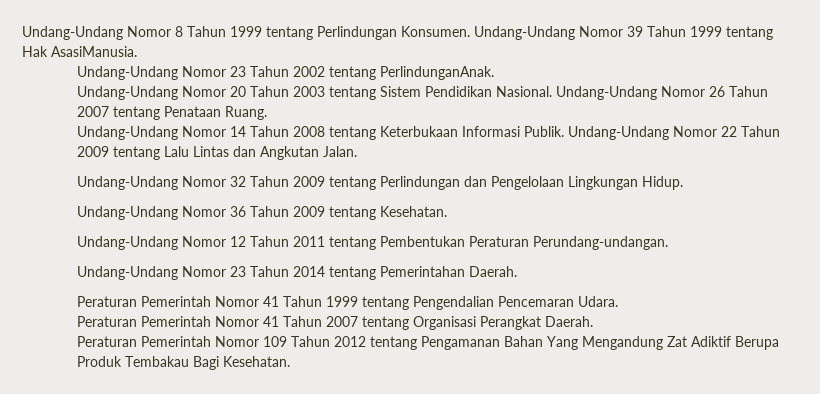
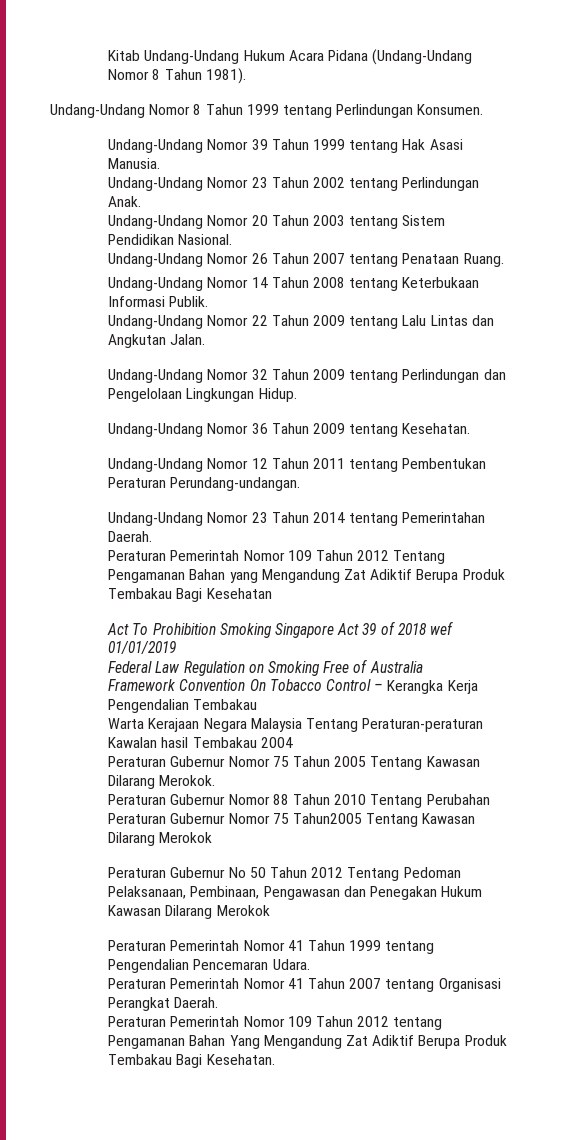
+ Kitab Undang-Undang Hukum Acara Pidana (Undang-Undang Nomor 8 Tahun 1981).
- Undang-Undang Nomor 8 Tahun 1999 tentang Perlindungan Konsumen. Undang-Undang Nomor 39 Tahun 1999 tentang Hak AsasiManusia.
+ Undang-Undang Nomor 8 Tahun 1999 tentang Perlindungan Konsumen.
+ Undang-Undang Nomor 39 Tahun 1999 tentang Hak Asasi Manusia.
- Undang-Undang Nomor 23 Tahun 2002 tentang PerlindunganAnak.
+ Undang-Undang Nomor 23 Tahun 2002 tentang Perlindungan Anak.
- Undang-Undang Nomor 20 Tahun 2003 tentang Sistem Pendidikan Nasional. Undang-Undang Nomor 26 Tahun 2007 tentang Penataan Ruang.
+ Undang-Undang Nomor 20 Tahun 2003 tentang Sistem Pendidikan Nasional.
+ Undang-Undang Nomor 26 Tahun 2007 tentang Penataan Ruang.
- Undang-Undang Nomor 14 Tahun 2008 tentang Keterbukaan Informasi Publik. Undang-Undang Nomor 22 Tahun 2009 tentang Lalu Lintas dan Angkutan Jalan.
+ Undang-Undang Nomor 14 Tahun 2008 tentang Keterbukaan Informasi Publik.
+ Undang-Undang Nomor 22 Tahun 2009 tentang Lalu Lintas dan Angkutan Jalan.
+ Peraturan Pemerintah Nomor 109 Tahun 2012 Tentang Pengamanan Bahan yang Mengandung Zat Adiktif Berupa Produk Tembakau Bagi Kesehatan
+ Act To Prohibition Smoking Singapore Act 39 of 2018 wef 01/01/2019
+ Federal Law Regulation on Smoking Free of Australia
+ Framework Convention On Tobacco Control – Kerangka Kerja Pengendalian Tembakau
+ Warta Kerajaan Negara Malaysia Tentang Peraturan-peraturan Kawalan hasil Tembakau 2004
+ Peraturan Gubernur Nomor 75 Tahun 2005 Tentang Kawasan Dilarang Merokok.
+ Peraturan Gubernur Nomor 88 Tahun 2010 Tentang Perubahan Peraturan Gubernur Nomor 75 Tahun2005 Tentang Kawasan Dilarang Merokok
+ Peraturan Gubernur No 50 Tahun 2012 Tentang Pedoman Pelaksanaan, Pembinaan, Pengawasan dan Penegakan Hukum Kawasan Dilarang Merokok

